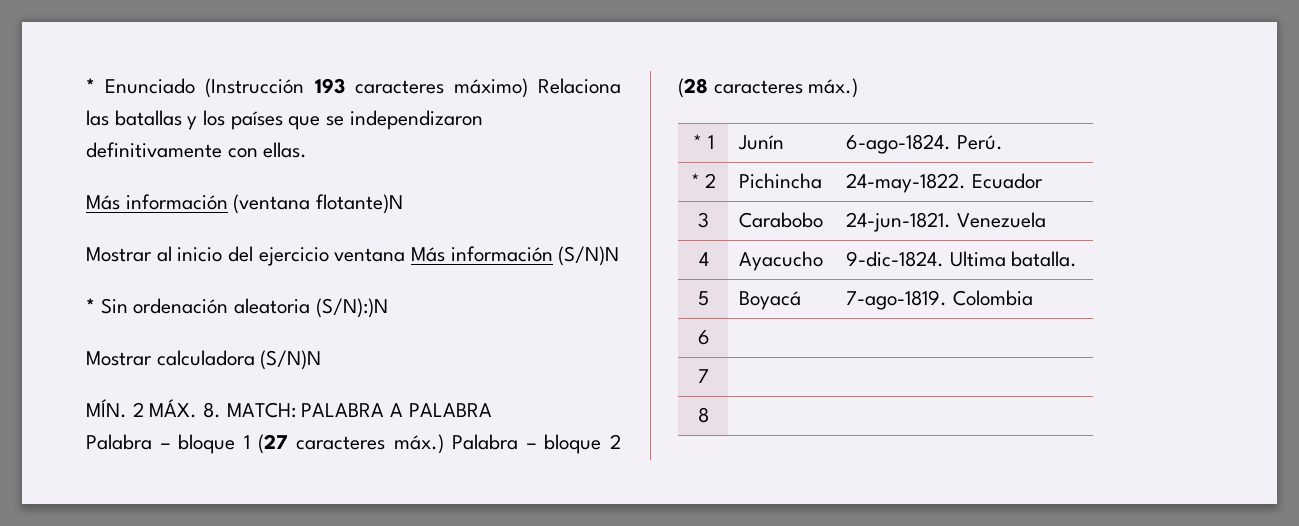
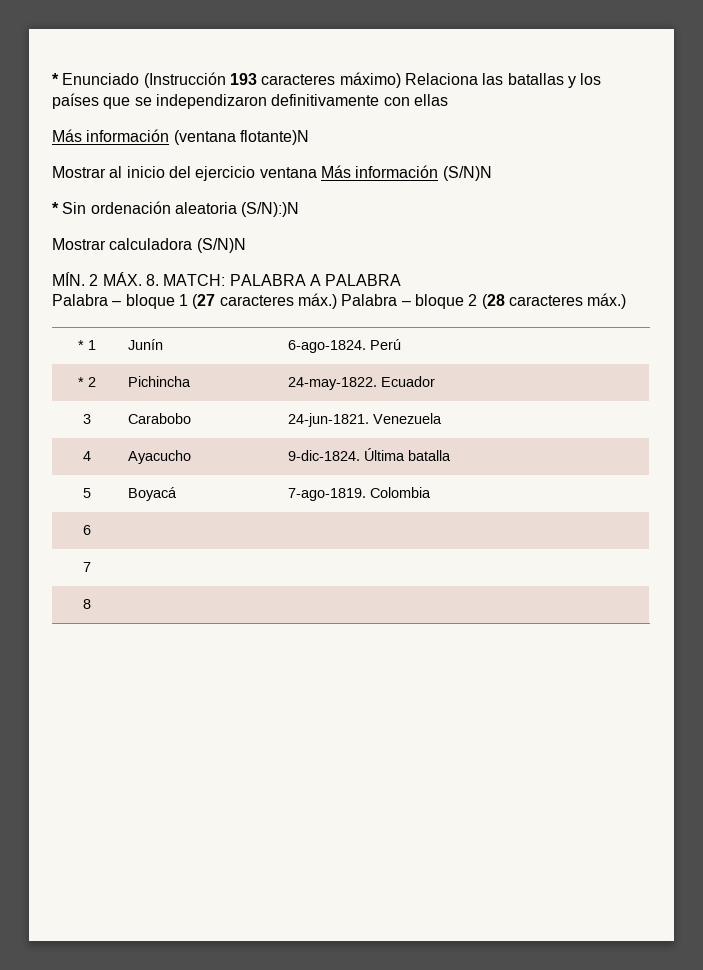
- * Enunciado (Instrucción 193 caracteres máximo) Relaciona las batallas y los países que se independizaron definitivamente con ellas.
+ * Enunciado (Instrucción 193 caracteres máximo) Relaciona las batallas y los países que se independizaron definitivamente con ellas
- * 1 | Junín | 6-ago-1824. Perú.
+ * 1 | Junín | 6-ago-1824. Perú
- 4 | Ayacucho | 9-dic-1824. Ultima batalla.
+ 4 | Ayacucho | 9-dic-1824. Última batalla

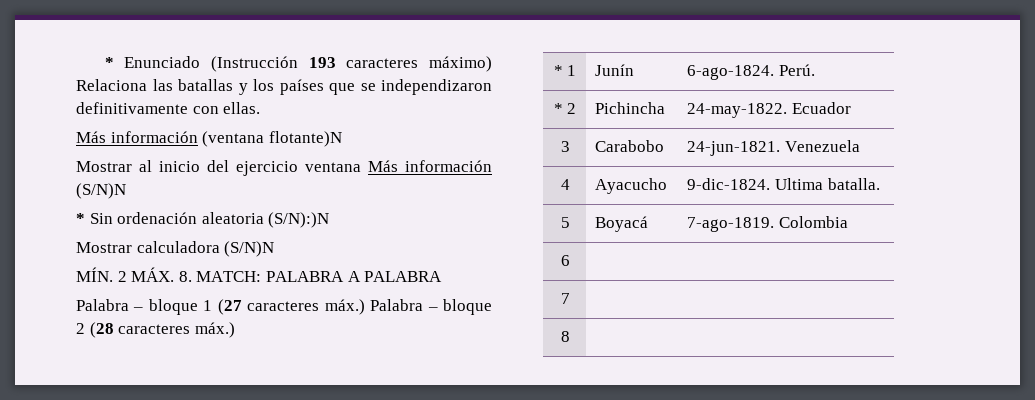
- * Enunciado (Instrucción 193 caracteres máximo) Relaciona las batallas y los países que se independizaron definitivamente con ellas
+ * Enunciado (Instrucción 193 caracteres máximo) Relaciona las batallas y los países que se independizaron definitivamente con ellas.
- * 1 | Junín | 6-ago-1824. Perú
+ * 1 | Junín | 6-ago-1824. Perú.
- 4 | Ayacucho | 9-dic-1824. Última batalla
+ 4 | Ayacucho | 9-dic-1824. Ultima batalla.

